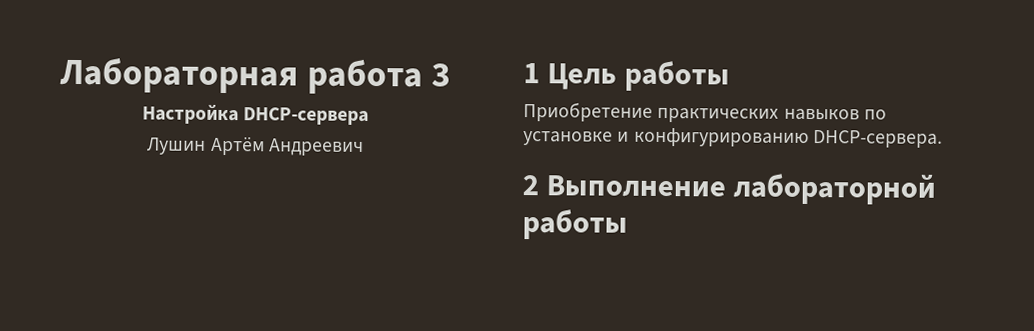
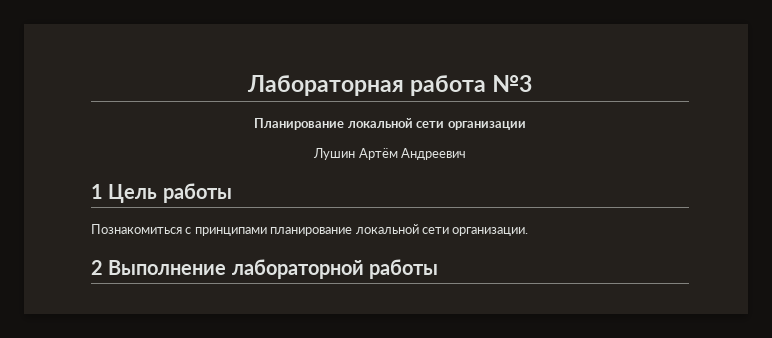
- Лабораторная работа 3
- Настройка DHCP-сервера
+ Лабораторная работа №3
+ Планирование локальной сети организации
- Приобретение практических навыков по установке и конфигурированию DHCP-сервера.
+ Познакомиться с принципами планирование локальной сети организации.

